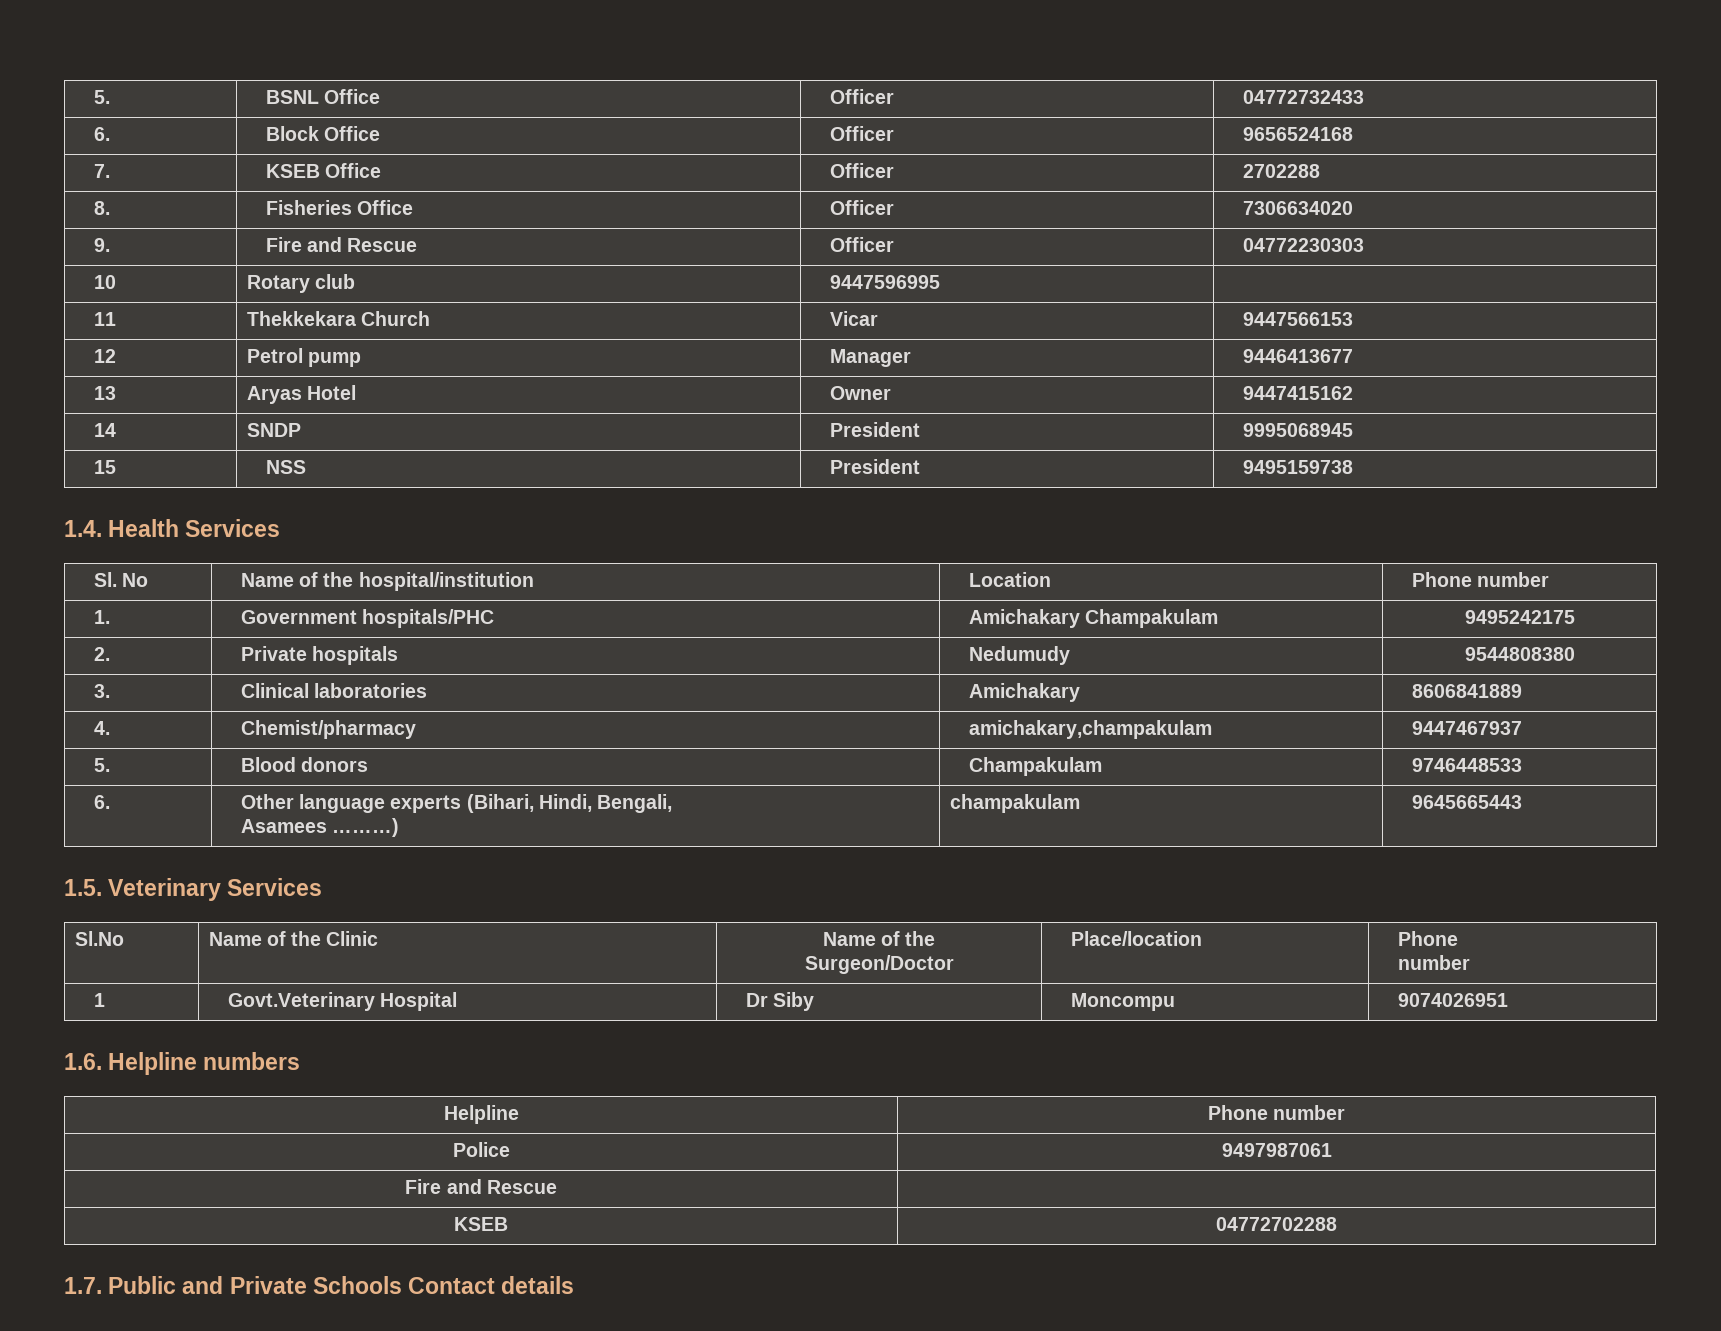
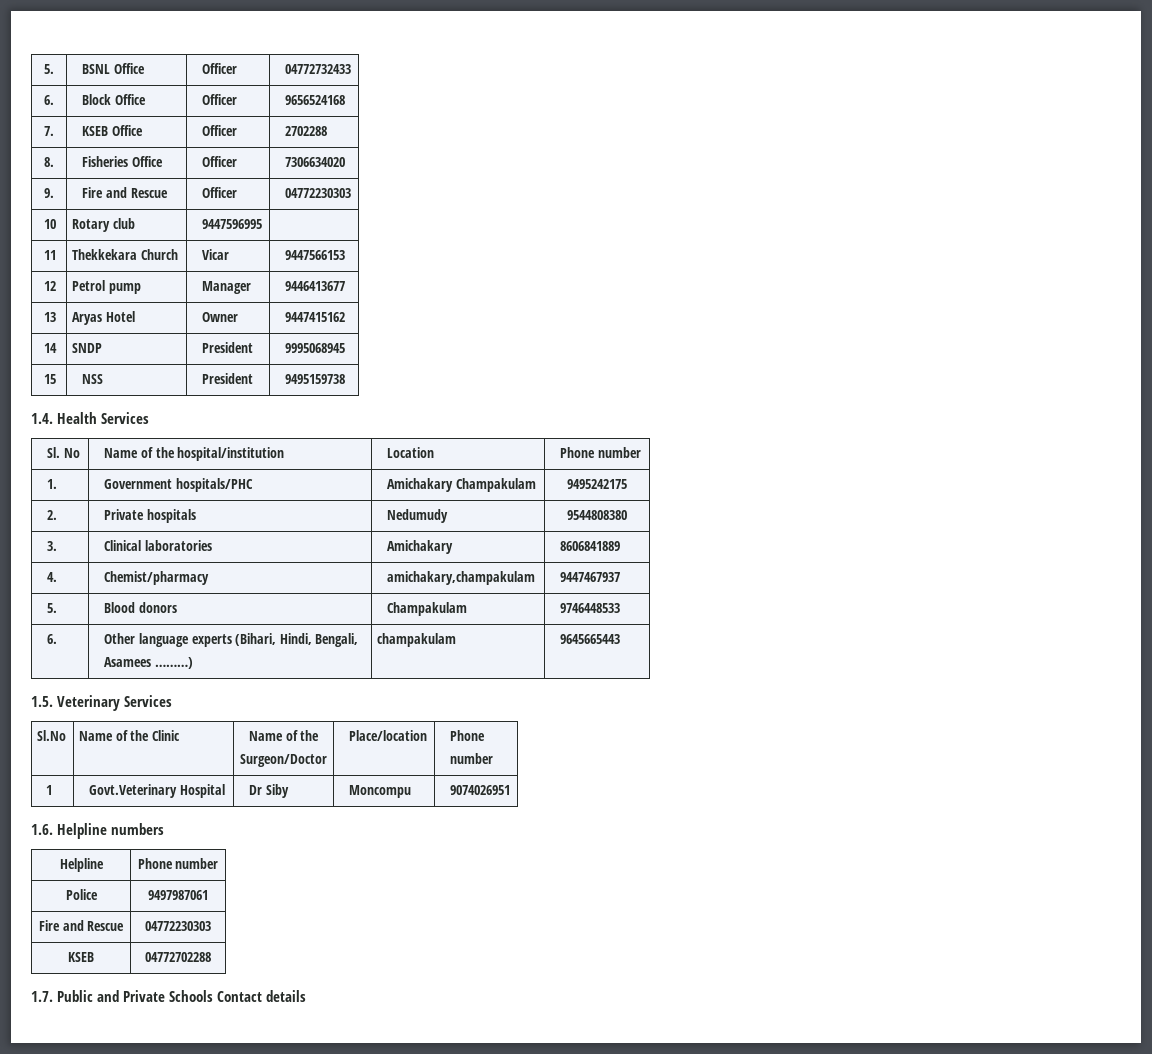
  Police | 9497987061
- Fire and Rescue |
+ Fire and Rescue | 04772230303

